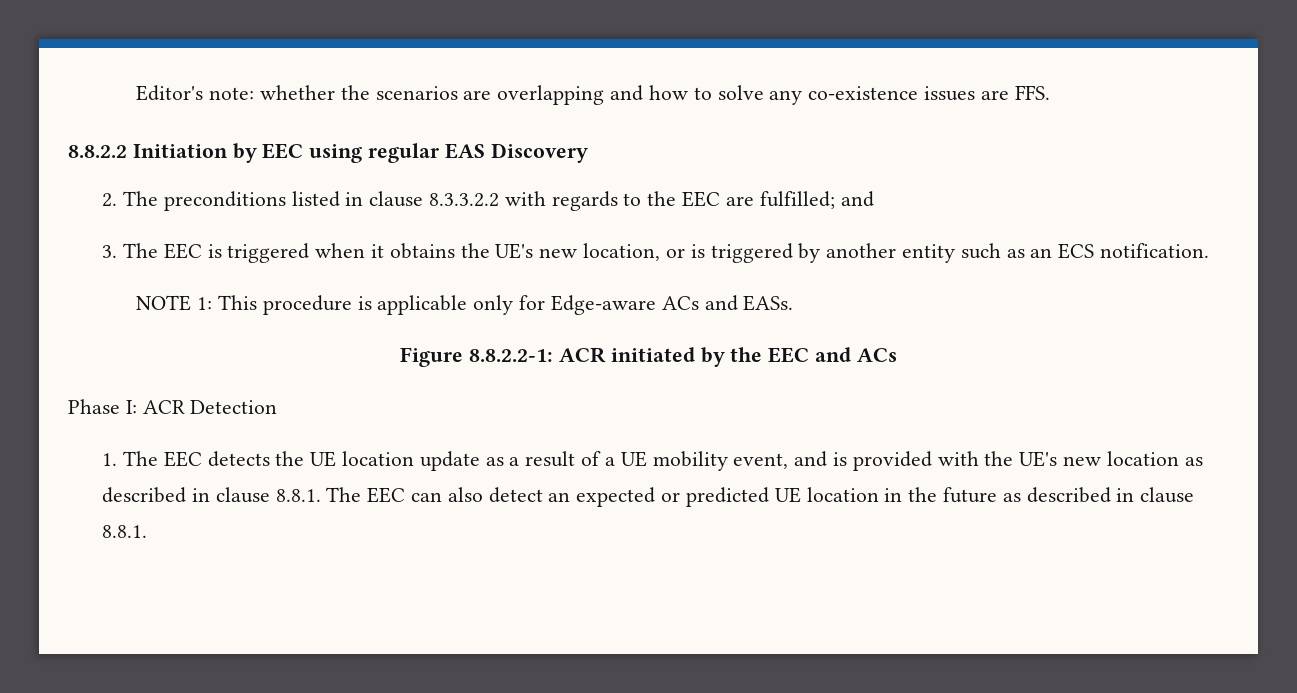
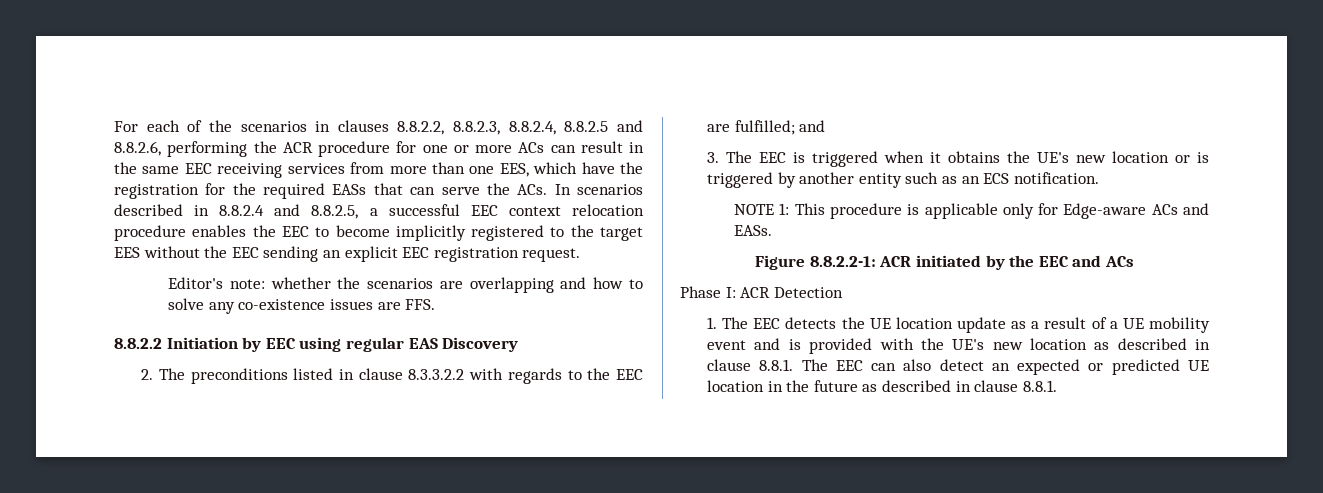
+ For each of the scenarios in clauses 8.8.2.2, 8.8.2.3, 8.8.2.4, 8.8.2.5 and 8.8.2.6, performing the ACR procedure for one or more ACs can result in the same EEC receiving services from more than one EES, which have the registration for the required EASs that can serve the ACs. In scenarios described in 8.8.2.4 and 8.8.2.5, a successful EEC context relocation procedure enables the EEC to become implicitly registered to the target EES without the EEC sending an explicit EEC registration request.
- 3. The EEC is triggered when it obtains the UE's new location, or is triggered by another entity such as an ECS notification.
+ 3. The EEC is triggered when it obtains the UE's new location or is triggered by another entity such as an ECS notification.
- 1. The EEC detects the UE location update as a result of a UE mobility event, and is provided with the UE's new location as described in clause 8.8.1. The EEC can also detect an expected or predicted UE location in the future as described in clause 8.8.1.
+ 1. The EEC detects the UE location update as a result of a UE mobility event and is provided with the UE's new location as described in clause 8.8.1. The EEC can also detect an expected or predicted UE location in the future as described in clause 8.8.1.

